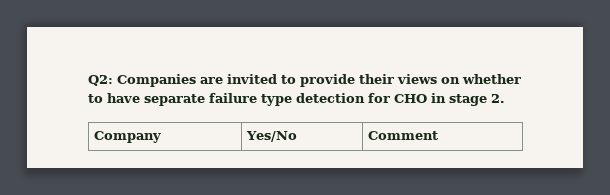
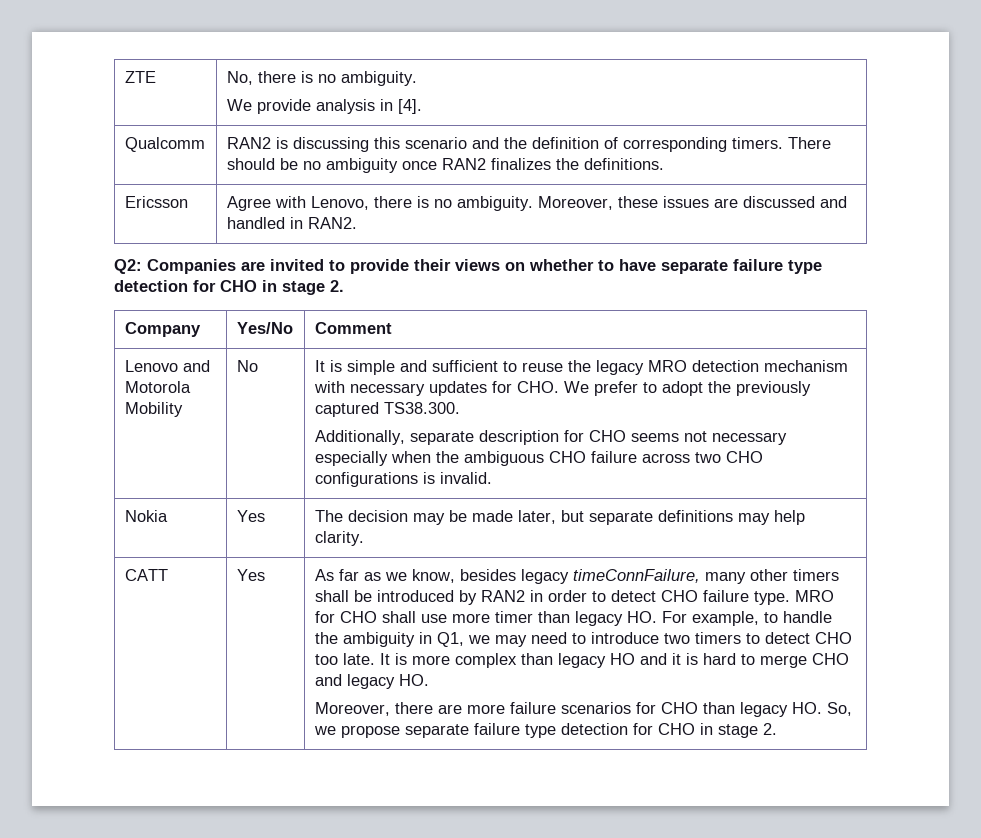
+ ZTE | No, there is no ambiguity.
+ We provide analysis in [4].
+ Qualcomm | RAN2 is discussing this scenario and the definition of corresponding timers. There should be no ambiguity once RAN2 finalizes the definitions.
+ Ericsson | Agree with Lenovo, there is no ambiguity. Moreover, these issues are discussed and handled in RAN2.
+ Lenovo and Motorola Mobility | No | It is simple and sufficient to reuse the legacy MRO detection mechanism with necessary updates for CHO. We prefer to adopt the previously captured TS38.300.
+ Additionally, separate description for CHO seems not necessary especially when the ambiguous CHO failure across two CHO configurations is invalid.
+ Nokia | Yes | The decision may be made later, but separate definitions may help clarity.
+ CATT | Yes | As far as we know, besides legacy timeConnFailure, many other timers shall be introduced by RAN2 in order to detect CHO failure type. MRO for CHO shall use more timer than legacy HO. For example, to handle the ambiguity in Q1, we may need to introduce two timers to detect CHO too late. It is more complex than legacy HO and it is hard to merge CHO and legacy HO.
+ Moreover, there are more failure scenarios for CHO than legacy HO. So, we propose separate failure type detection for CHO in stage 2.

